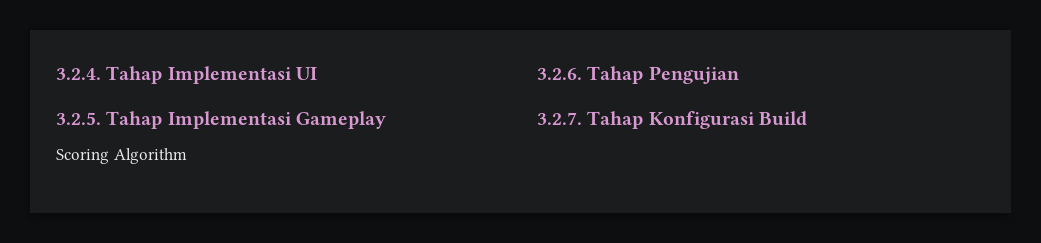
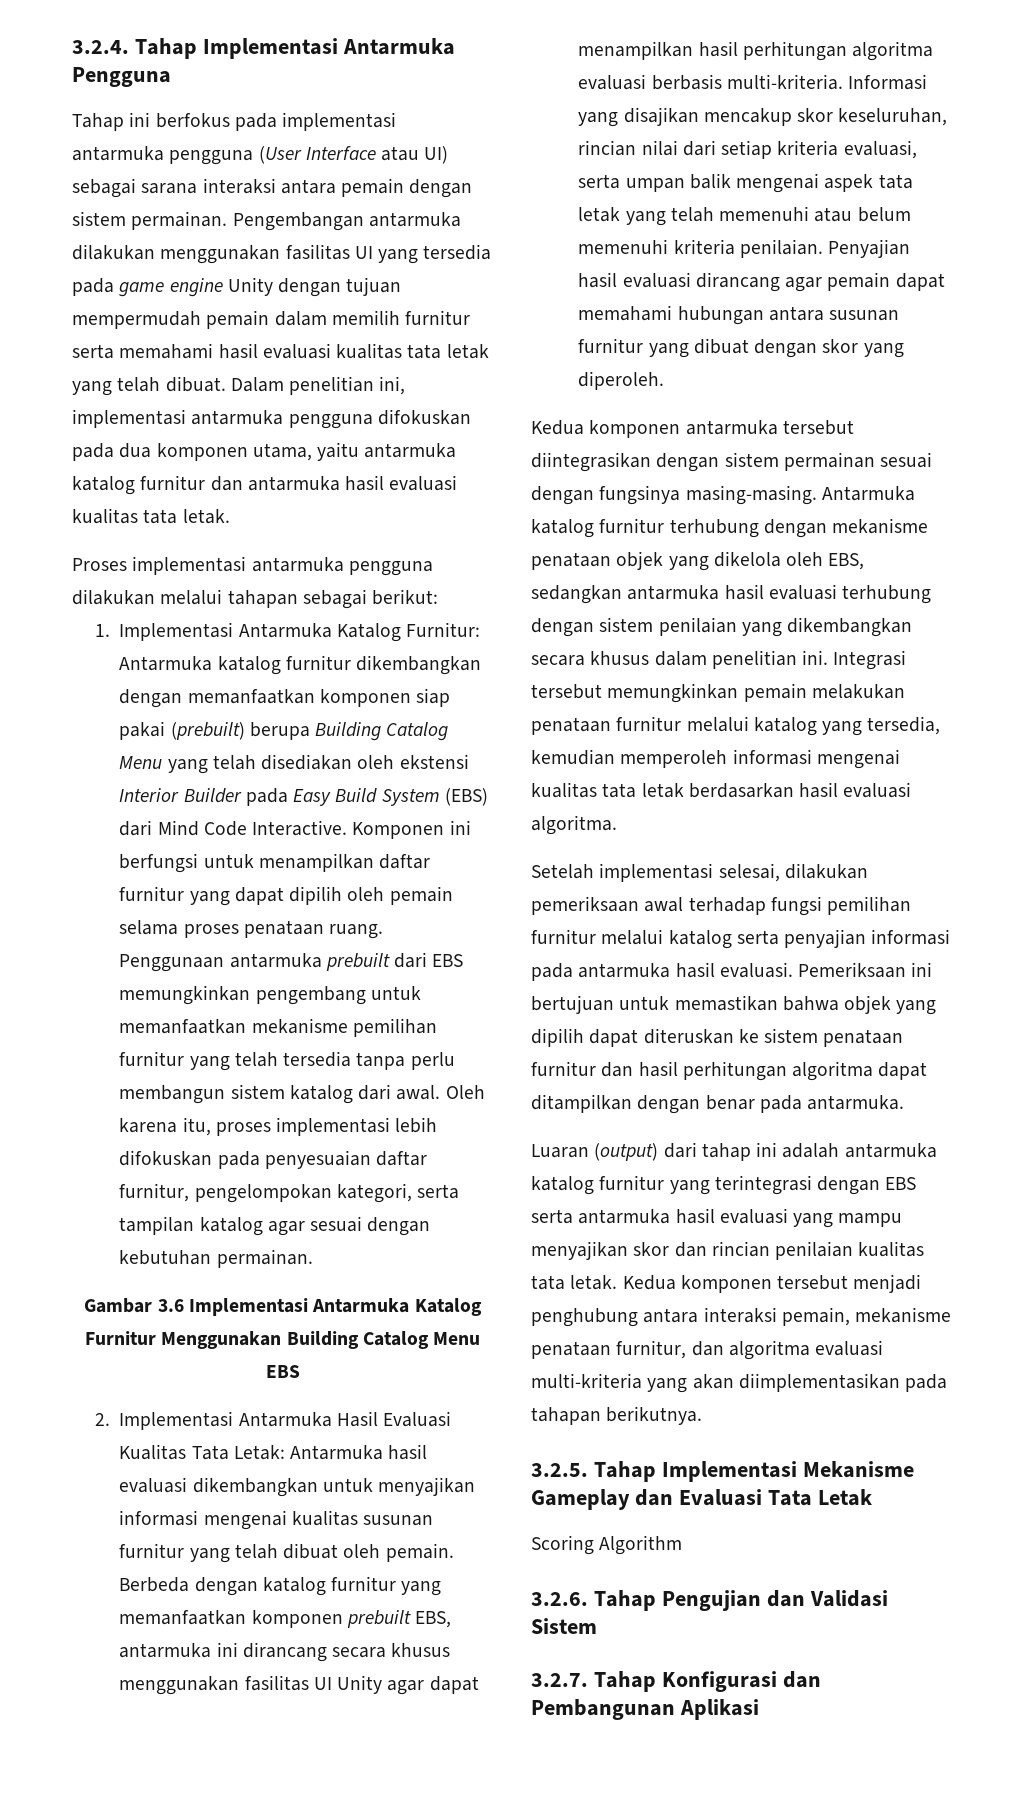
- 3.2.4. Tahap Implementasi UI
+ 3.2.4. Tahap Implementasi Antarmuka Pengguna
+ Tahap ini berfokus pada implementasi antarmuka pengguna (User Interface atau UI) sebagai sarana interaksi antara pemain dengan sistem permainan. Pengembangan antarmuka dilakukan menggunakan fasilitas UI yang tersedia pada game engine Unity dengan tujuan mempermudah pemain dalam memilih furnitur serta memahami hasil evaluasi kualitas tata letak yang telah dibuat. Dalam penelitian ini, implementasi antarmuka pengguna difokuskan pada dua komponen utama, yaitu antarmuka katalog furnitur dan antarmuka hasil evaluasi kualitas tata letak.
+ Proses implementasi antarmuka pengguna dilakukan melalui tahapan sebagai berikut:
+ 1. Implementasi Antarmuka Katalog Furnitur: Antarmuka katalog furnitur dikembangkan dengan memanfaatkan komponen siap pakai (prebuilt) berupa Building Catalog Menu yang telah disediakan oleh ekstensi Interior Builder pada Easy Build System (EBS) dari Mind Code Interactive. Komponen ini berfungsi untuk menampilkan daftar furnitur yang dapat dipilih oleh pemain selama proses penataan ruang. Penggunaan antarmuka prebuilt dari EBS memungkinkan pengembang untuk memanfaatkan mekanisme pemilihan furnitur yang telah tersedia tanpa perlu membangun sistem katalog dari awal. Oleh karena itu, proses implementasi lebih difokuskan pada penyesuaian daftar furnitur, pengelompokan kategori, serta tampilan katalog agar sesuai dengan kebutuhan permainan.
+ Gambar 3.6 Implementasi Antarmuka Katalog Furnitur Menggunakan Building Catalog Menu EBS
+ 2. Implementasi Antarmuka Hasil Evaluasi Kualitas Tata Letak: Antarmuka hasil evaluasi dikembangkan untuk menyajikan informasi mengenai kualitas susunan furnitur yang telah dibuat oleh pemain. Berbeda dengan katalog furnitur yang memanfaatkan komponen prebuilt EBS, antarmuka ini dirancang secara khusus menggunakan fasilitas UI Unity agar dapat menampilkan hasil perhitungan algoritma evaluasi berbasis multi-kriteria. Informasi yang disajikan mencakup skor keseluruhan, rincian nilai dari setiap kriteria evaluasi, serta umpan balik mengenai aspek tata letak yang telah memenuhi atau belum memenuhi kriteria penilaian. Penyajian hasil evaluasi dirancang agar pemain dapat memahami hubungan antara susunan furnitur yang dibuat dengan skor yang diperoleh.
+ Kedua komponen antarmuka tersebut diintegrasikan dengan sistem permainan sesuai dengan fungsinya masing-masing. Antarmuka katalog furnitur terhubung dengan mekanisme penataan objek yang dikelola oleh EBS, sedangkan antarmuka hasil evaluasi terhubung dengan sistem penilaian yang dikembangkan secara khusus dalam penelitian ini. Integrasi tersebut memungkinkan pemain melakukan penataan furnitur melalui katalog yang tersedia, kemudian memperoleh informasi mengenai kualitas tata letak berdasarkan hasil evaluasi algoritma.
+ Setelah implementasi selesai, dilakukan pemeriksaan awal terhadap fungsi pemilihan furnitur melalui katalog serta penyajian informasi pada antarmuka hasil evaluasi. Pemeriksaan ini bertujuan untuk memastikan bahwa objek yang dipilih dapat diteruskan ke sistem penataan furnitur dan hasil perhitungan algoritma dapat ditampilkan dengan benar pada antarmuka.
+ Luaran (output) dari tahap ini adalah antarmuka katalog furnitur yang terintegrasi dengan EBS serta antarmuka hasil evaluasi yang mampu menyajikan skor dan rincian penilaian kualitas tata letak. Kedua komponen tersebut menjadi penghubung antara interaksi pemain, mekanisme penataan furnitur, dan algoritma evaluasi multi-kriteria yang akan diimplementasikan pada tahapan berikutnya.
- 3.2.5. Tahap Implementasi Gameplay
+ 3.2.5. Tahap Implementasi Mekanisme Gameplay dan Evaluasi Tata Letak
- 3.2.6. Tahap Pengujian
+ 3.2.6. Tahap Pengujian dan Validasi Sistem
- 3.2.7. Tahap Konfigurasi Build
+ 3.2.7. Tahap Konfigurasi dan Pembangunan Aplikasi

